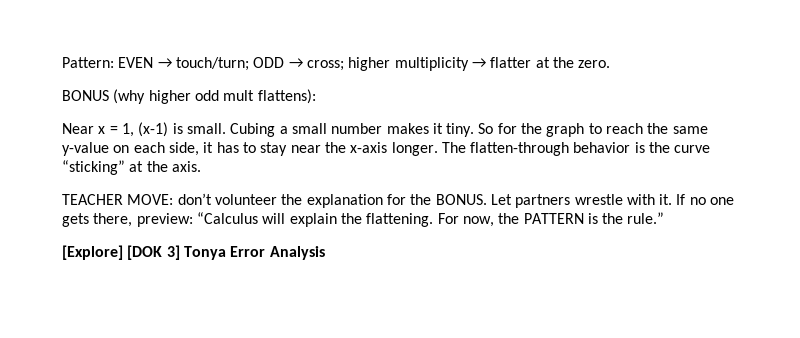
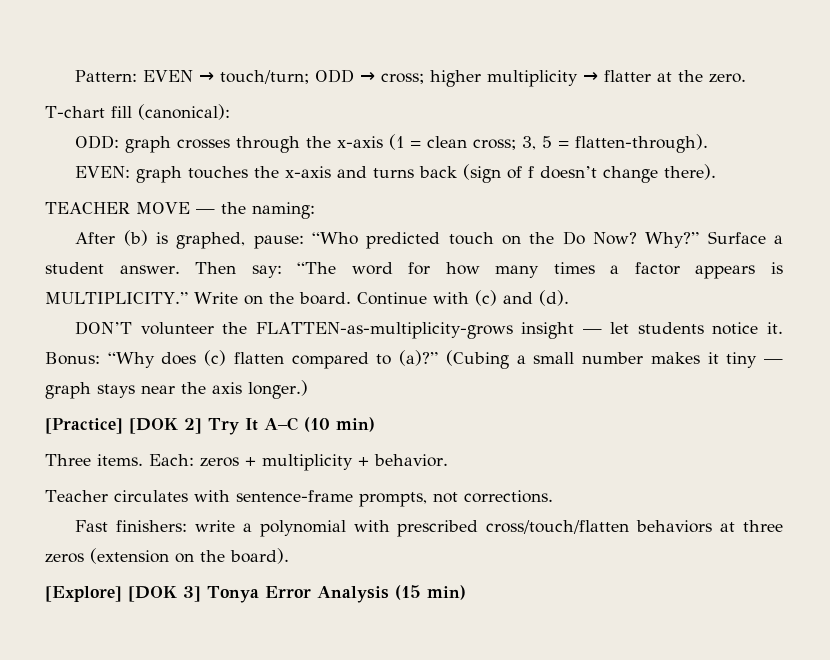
- BONUS (why higher odd mult flattens):
- Near x = 1, (x-1) is small. Cubing a small number makes it tiny. So for the graph to reach the same y-value on each side, it has to stay near the x-axis longer. The flatten-through behavior is the curve “sticking” at the axis.
- TEACHER MOVE: don’t volunteer the explanation for the BONUS. Let partners wrestle with it. If no one gets there, preview: “Calculus will explain the flattening. For now, the PATTERN is the rule.”
+ T-chart fill (canonical):
+ ODD: graph crosses through the x-axis (1 = clean cross; 3, 5 = flatten-through).
+ EVEN: graph touches the x-axis and turns back (sign of f doesn’t change there).
+ TEACHER MOVE — the naming:
+ After (b) is graphed, pause: “Who predicted touch on the Do Now? Why?” Surface a student answer. Then say: “The word for how many times a factor appears is MULTIPLICITY.” Write on the board. Continue with (c) and (d).
+ DON’T volunteer the FLATTEN-as-multiplicity-grows insight — let students notice it. Bonus: “Why does (c) flatten compared to (a)?” (Cubing a small number makes it tiny — graph stays near the axis longer.)
+ [Practice] [DOK 2] Try It A–C (10 min)
+ Three items. Each: zeros + multiplicity + behavior.
+ Teacher circulates with sentence-frame prompts, not corrections.
+ Fast finishers: write a polynomial with prescribed cross/touch/flatten behaviors at three zeros (extension on the board).
- [Explore] [DOK 3] Tonya Error Analysis
+ [Explore] [DOK 3] Tonya Error Analysis (15 min)

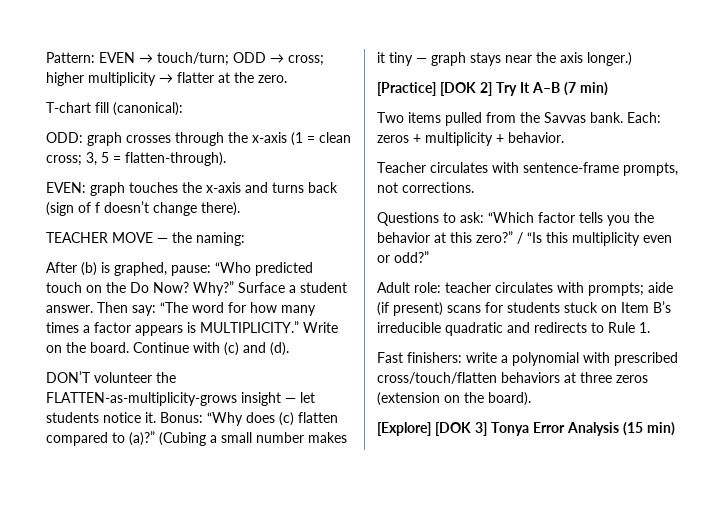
- [Practice] [DOK 2] Try It A–C (10 min)
+ [Practice] [DOK 2] Try It A–B (7 min)
- Three items.
+ Two items pulled from the Savvas bank.
+ Questions to ask: “Which factor tells you the behavior at this zero?” / “Is this multiplicity even or odd?”
+ Adult role: teacher circulates with prompts; aide (if present) scans for students stuck on Item B’s irreducible quadratic and redirects to Rule 1.

